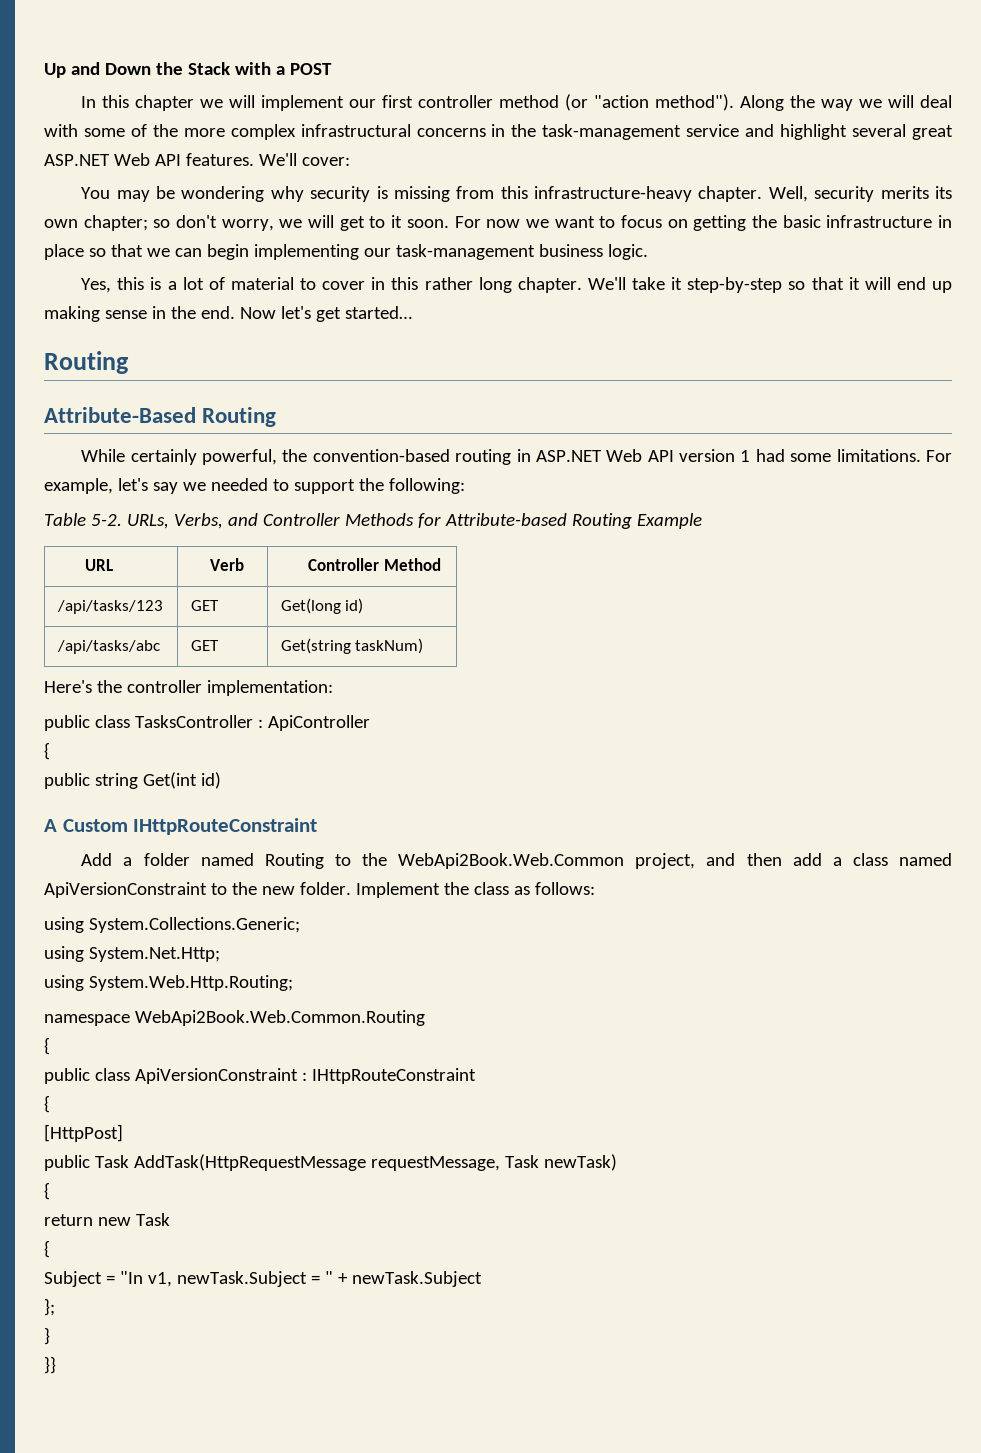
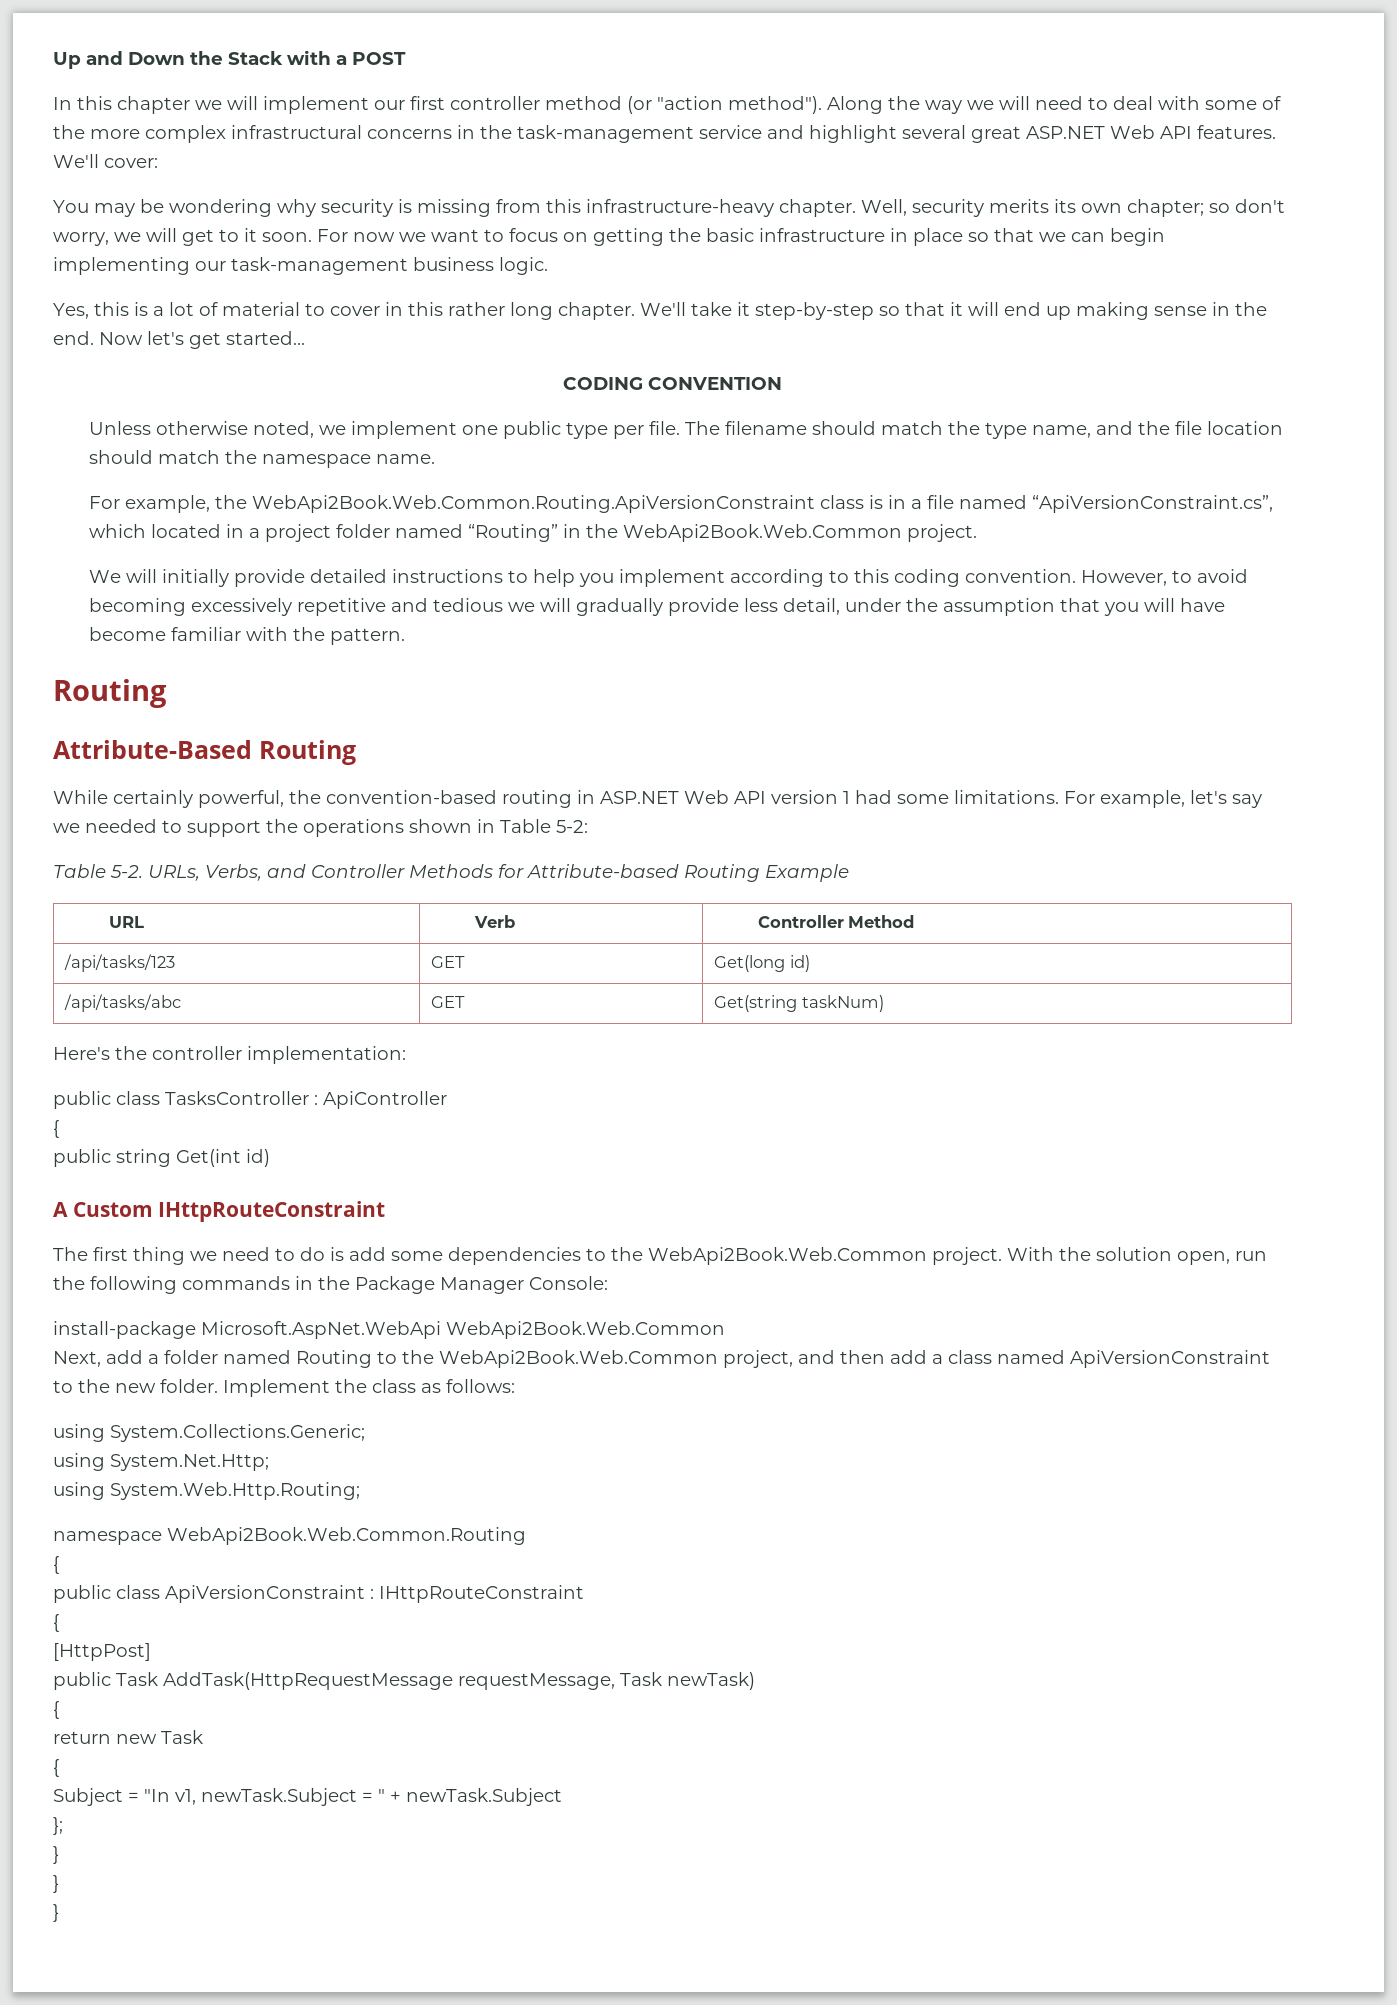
- Along the way we will deal with some of the more complex infrastructural concerns in the task-management service and highlight several great ASP.NET Web API features.
+ Along the way we will need to deal with some of the more complex infrastructural concerns in the task-management service and highlight several great ASP.NET Web API features.
+ CODING CONVENTION
+ Unless otherwise noted, we implement one public type per file. The filename should match the type name, and the file location should match the namespace name.
+ For example, the WebApi2Book.Web.Common.Routing.ApiVersionConstraint class is in a file named “ApiVersionConstraint.cs”, which located in a project folder named “Routing” in the WebApi2Book.Web.Common project.
+ We will initially provide detailed instructions to help you implement according to this coding convention. However, to avoid becoming excessively repetitive and tedious we will gradually provide less detail, under the assumption that you will have become familiar with the pattern.
- For example, let's say we needed to support the following:
+ For example, let's say we needed to support the operations shown in Table 5-2:
- Add a folder named Routing to the WebApi2Book.Web.Common project, and then add a class named ApiVersionConstraint to the new folder.
+ The first thing we need to do is add some dependencies to the WebApi2Book.Web.Common project. With the solution open, run the following commands in the Package Manager Console:
+ install-package Microsoft.AspNet.WebApi WebApi2Book.Web.Common
+ Next, add a folder named Routing to the WebApi2Book.Web.Common project, and then add a class named ApiVersionConstraint to the new folder.
  };
  }
- }}
+ }
+ }

